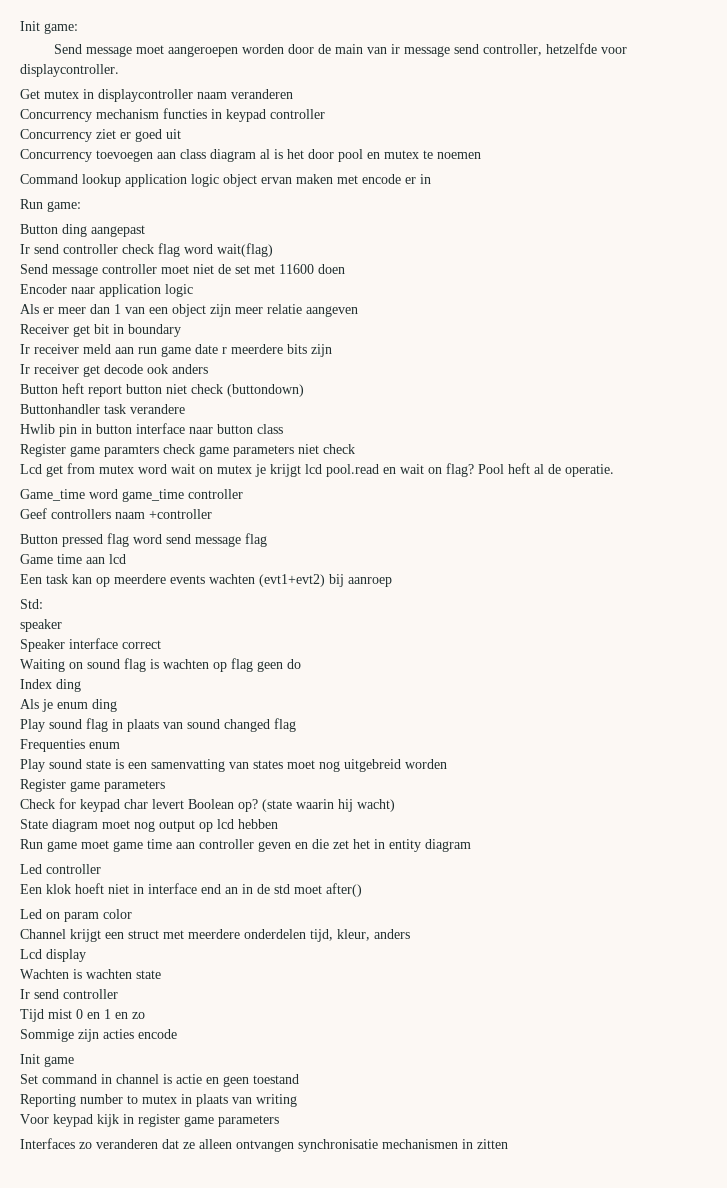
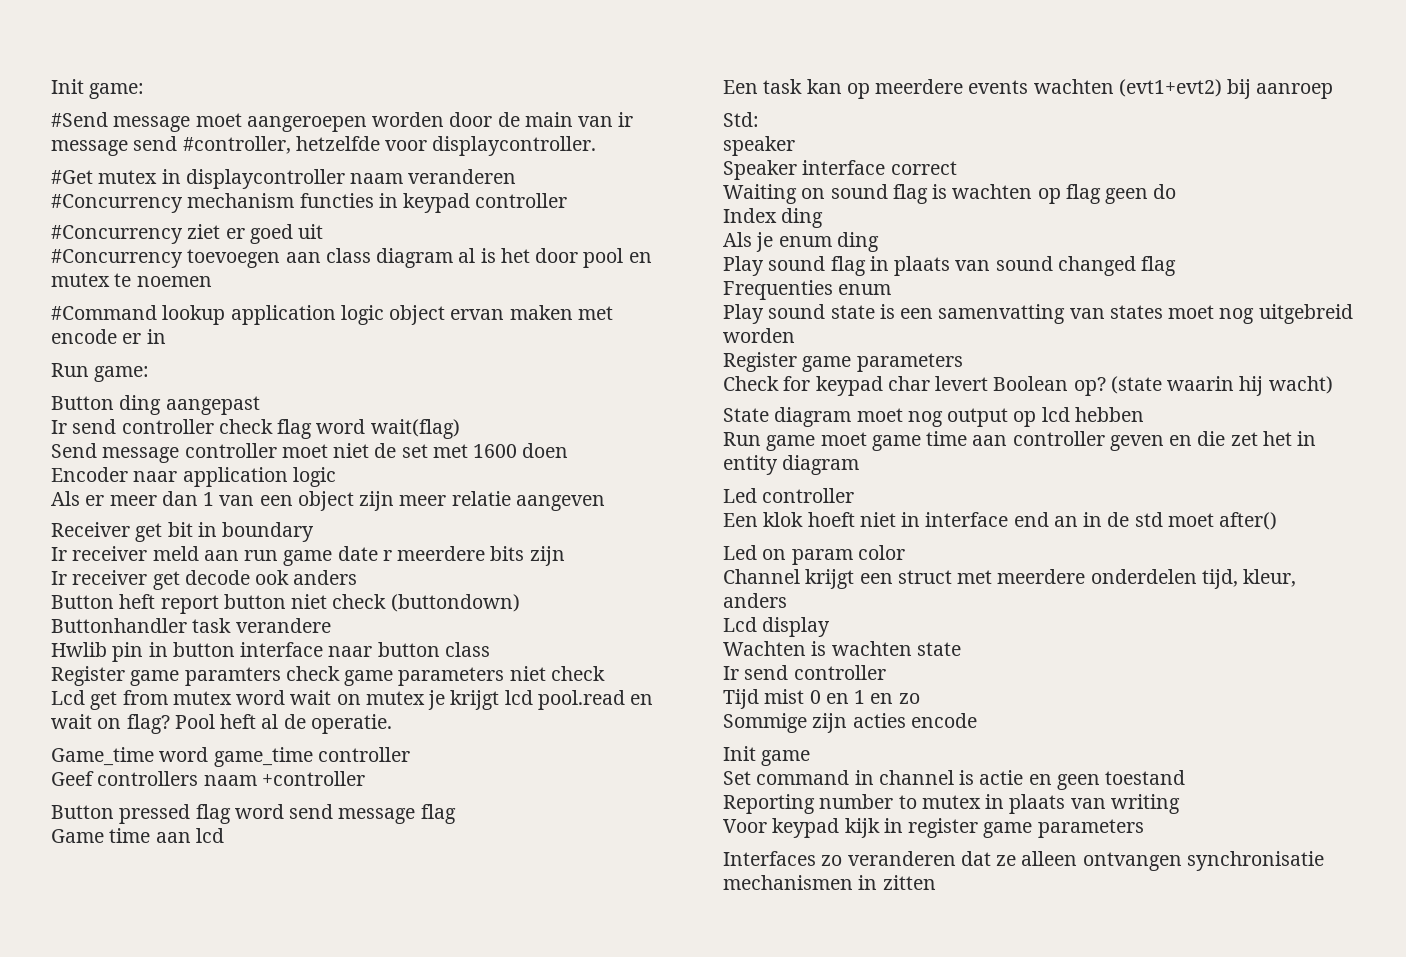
- Send message moet aangeroepen worden door de main van ir message send controller, hetzelfde voor displaycontroller.
+ #Send message moet aangeroepen worden door de main van ir message send #controller, hetzelfde voor displaycontroller.
- Get mutex in displaycontroller naam veranderen
+ #Get mutex in displaycontroller naam veranderen
- Concurrency mechanism functies in keypad controller
+ #Concurrency mechanism functies in keypad controller
- Concurrency ziet er goed uit
+ #Concurrency ziet er goed uit
- Concurrency toevoegen aan class diagram al is het door pool en mutex te noemen
+ #Concurrency toevoegen aan class diagram al is het door pool en mutex te noemen
- Command lookup application logic object ervan maken met encode er in
+ #Command lookup application logic object ervan maken met encode er in
- Send message controller moet niet de set met 11600 doen
+ Send message controller moet niet de set met 1600 doen

